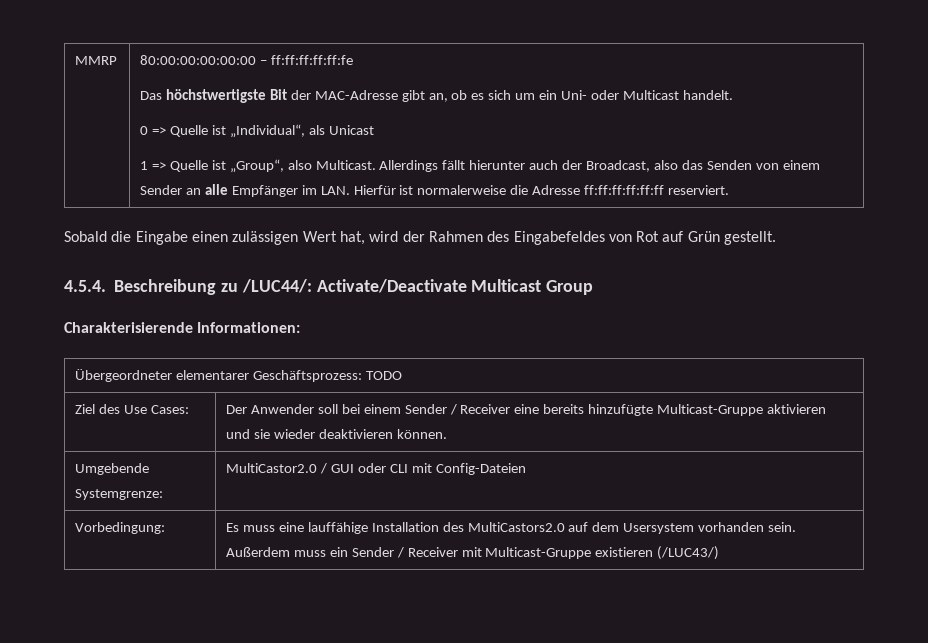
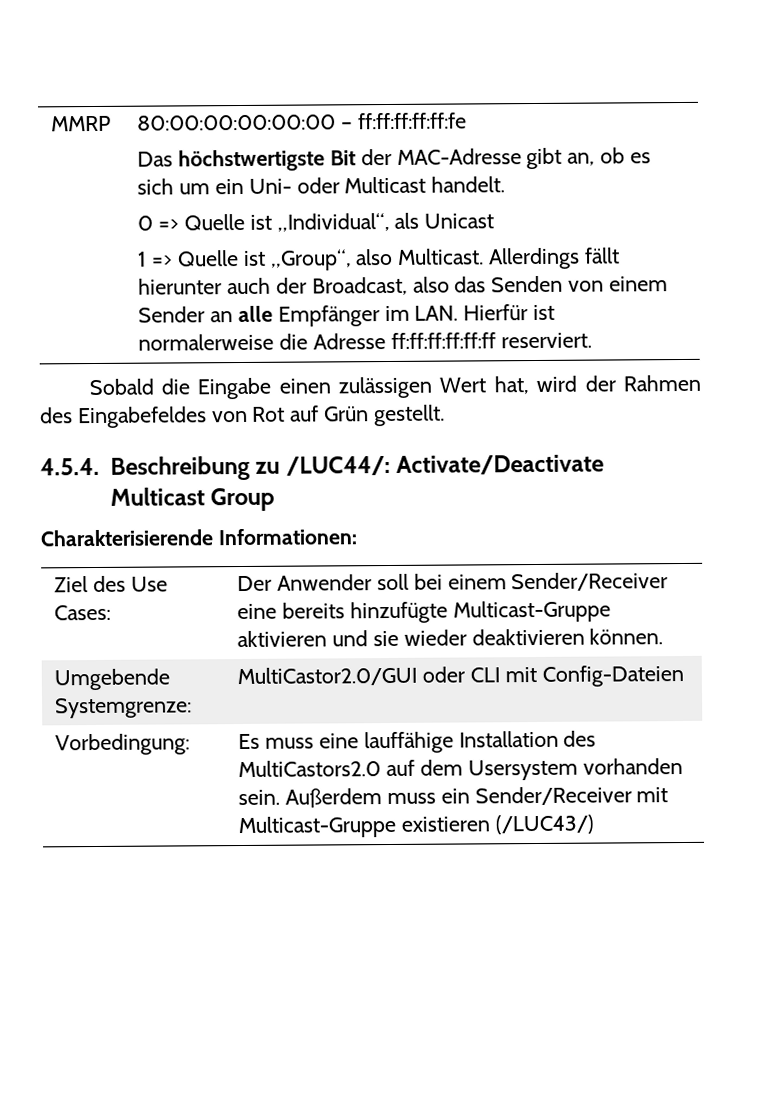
- Übergeordneter elementarer Geschäftsprozess: TODO
- Ziel des Use Cases: | Der Anwender soll bei einem Sender / Receiver eine bereits hinzufügte Multicast-Gruppe aktivieren und sie wieder deaktivieren können.
+ Ziel des Use Cases: | Der Anwender soll bei einem Sender/Receiver eine bereits hinzufügte Multicast-Gruppe aktivieren und sie wieder deaktivieren können.
- Umgebende Systemgrenze: | MultiCastor2.0 / GUI oder CLI mit Config-Dateien
+ Umgebende Systemgrenze: | MultiCastor2.0/GUI oder CLI mit Config-Dateien
- Vorbedingung: | Es muss eine lauffähige Installation des MultiCastors2.0 auf dem Usersystem vorhanden sein. Außerdem muss ein Sender / Receiver mit Multicast-Gruppe existieren (/LUC43/)
+ Vorbedingung: | Es muss eine lauffähige Installation des MultiCastors2.0 auf dem Usersystem vorhanden sein. Außerdem muss ein Sender/Receiver mit Multicast-Gruppe existieren (/LUC43/)

